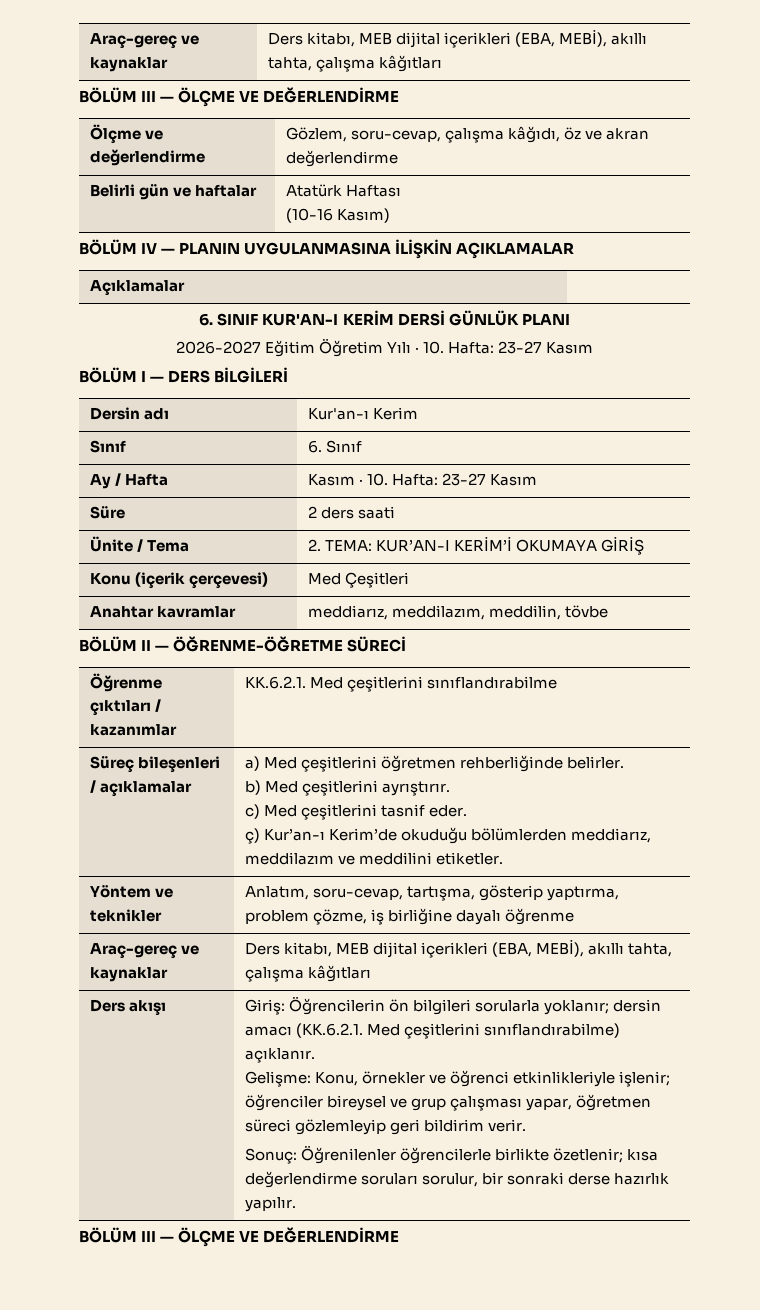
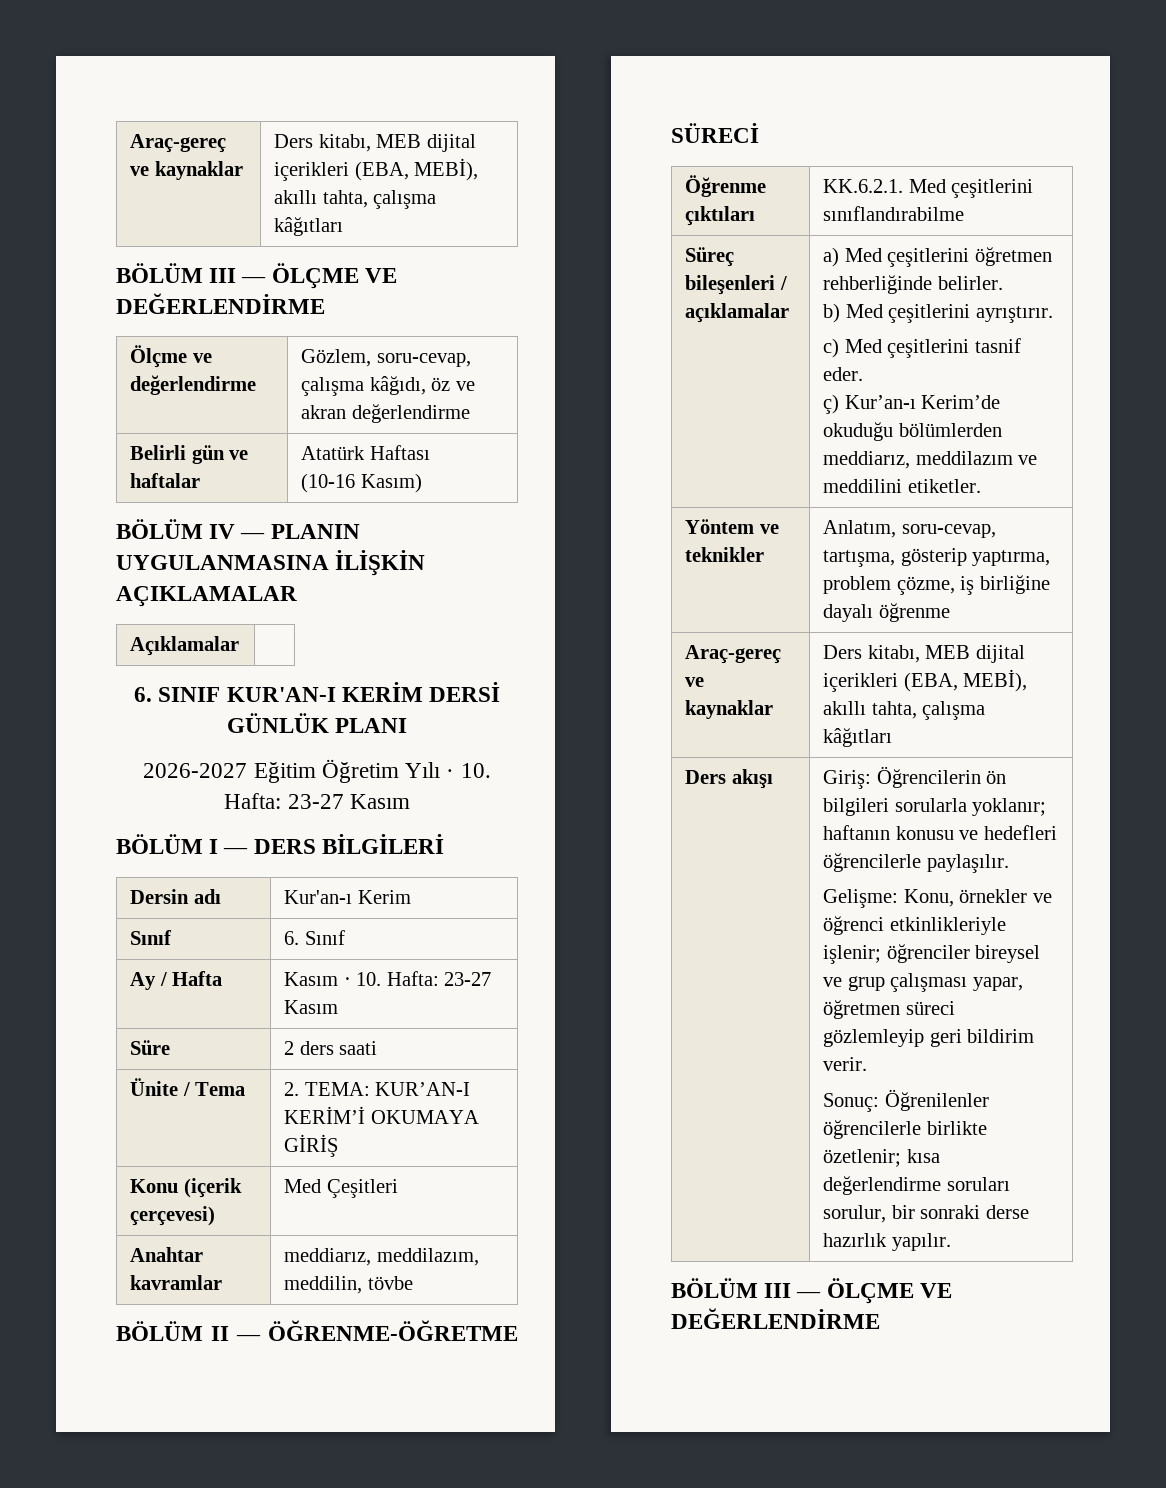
- Öğrenme çıktıları / kazanımlar | KK.6.2.1. Med çeşitlerini sınıflandırabilme
+ Öğrenme çıktıları | KK.6.2.1. Med çeşitlerini sınıflandırabilme
- Giriş: Öğrencilerin ön bilgileri sorularla yoklanır; dersin amacı (KK.6.2.1. Med çeşitlerini sınıflandırabilme) açıklanır.
+ Giriş: Öğrencilerin ön bilgileri sorularla yoklanır; haftanın konusu ve hedefleri öğrencilerle paylaşılır.

